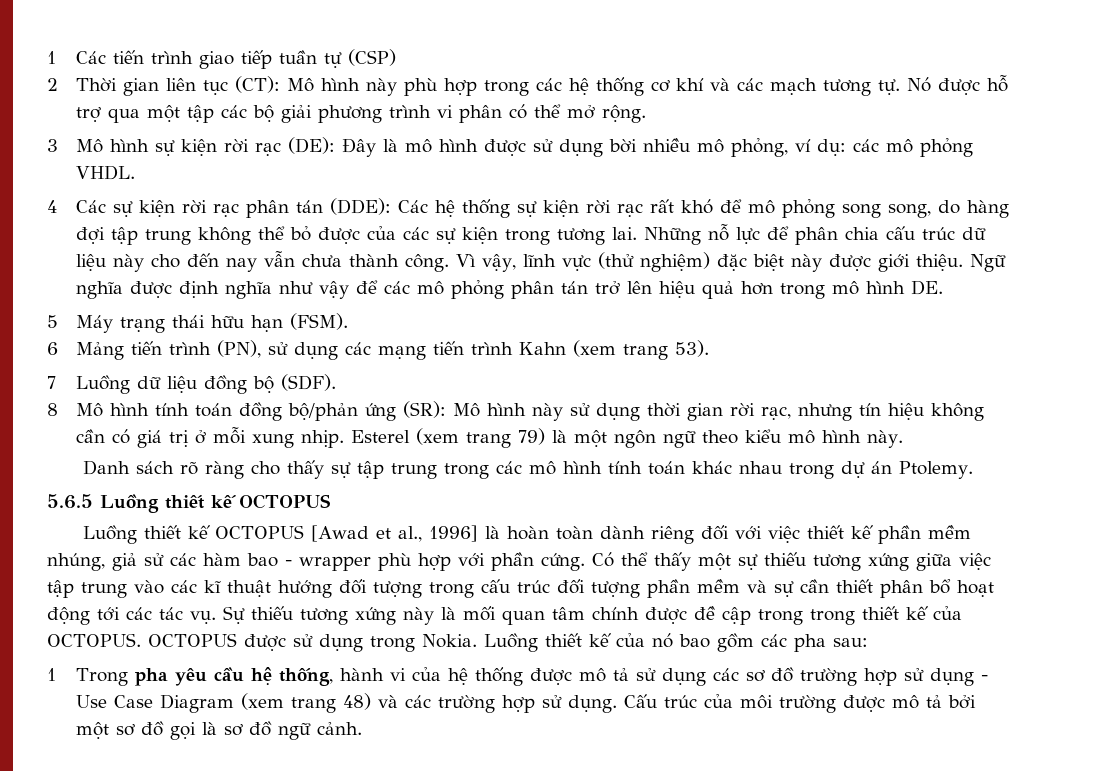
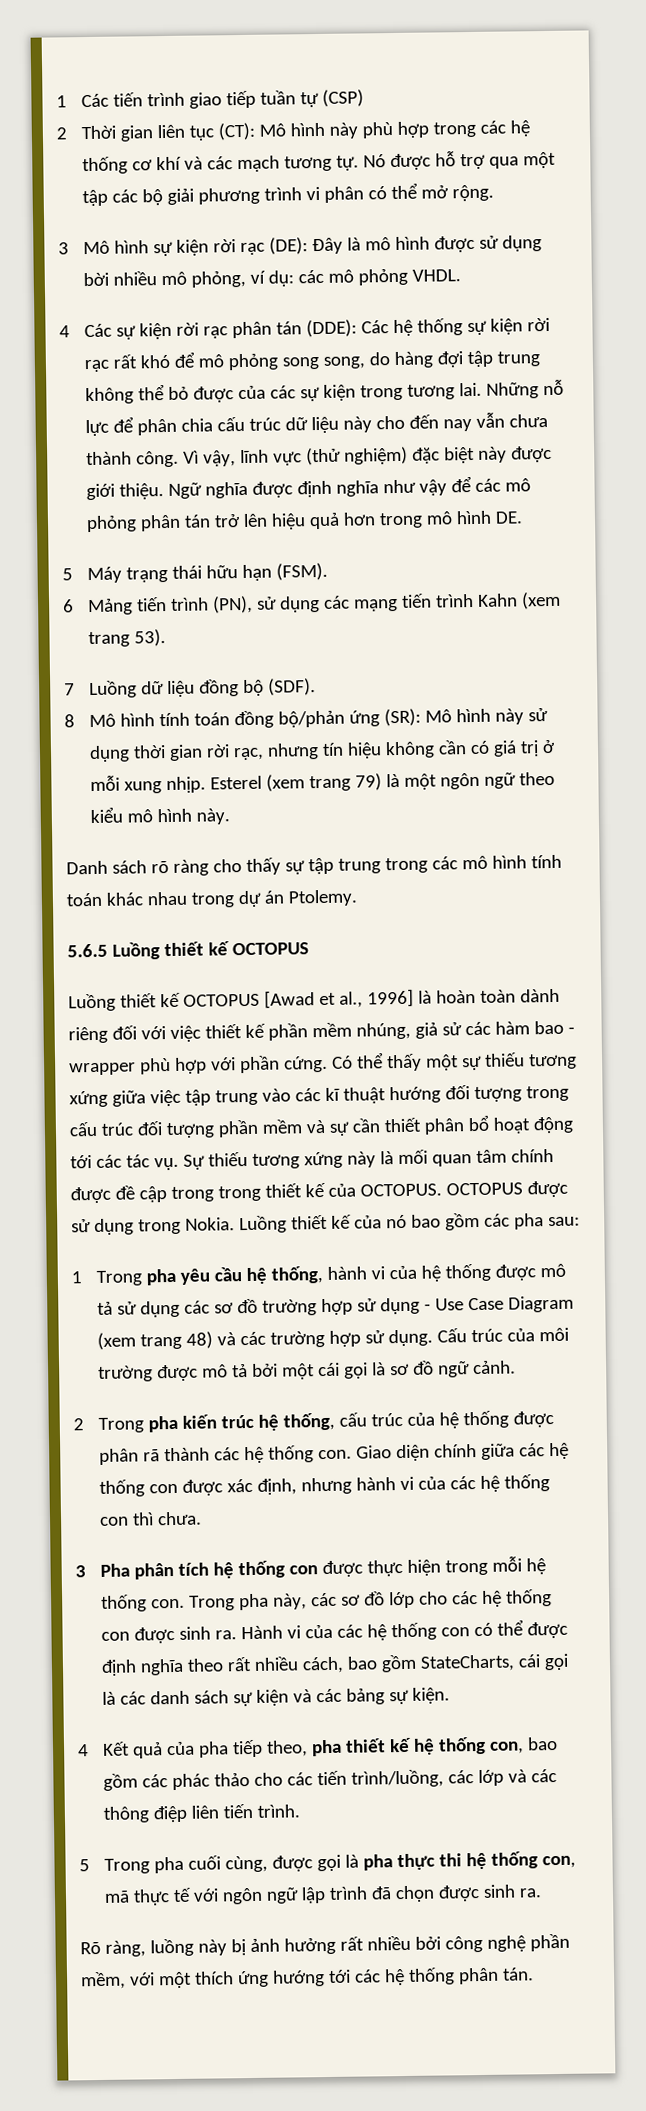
- Cấu trúc của môi trường được mô tả bởi một sơ đồ gọi là sơ đồ ngữ cảnh.
+ Cấu trúc của môi trường được mô tả bởi một cái gọi là sơ đồ ngữ cảnh.
+ 2 Trong pha kiến trúc hệ thống, cấu trúc của hệ thống được phân rã thành các hệ thống con. Giao diện chính giữa các hệ thống con được xác định, nhưng hành vi của các hệ thống con thì chưa.
+ 3 Pha phân tích hệ thống con được thực hiện trong mỗi hệ thống con. Trong pha này, các sơ đồ lớp cho các hệ thống con được sinh ra. Hành vi của các hệ thống con có thể được định nghĩa theo rất nhiều cách, bao gồm StateCharts, cái gọi là các danh sách sự kiện và các bảng sự kiện.
+ 4 Kết quả của pha tiếp theo, pha thiết kế hệ thống con, bao gồm các phác thảo cho các tiến trình/luồng, các lớp và các thông điệp liên tiến trình.
+ 5 Trong pha cuối cùng, được gọi là pha thực thi hệ thống con, mã thực tế với ngôn ngữ lập trình đã chọn được sinh ra.
+ Rõ ràng, luồng này bị ảnh hưởng rất nhiều bởi công nghệ phần mềm, với một thích ứng hướng tới các hệ thống phân tán.

